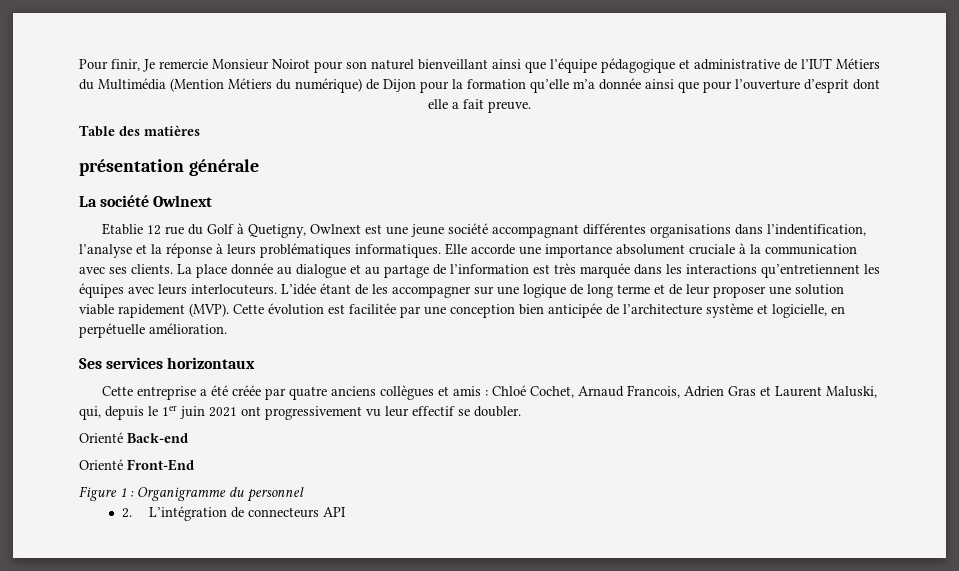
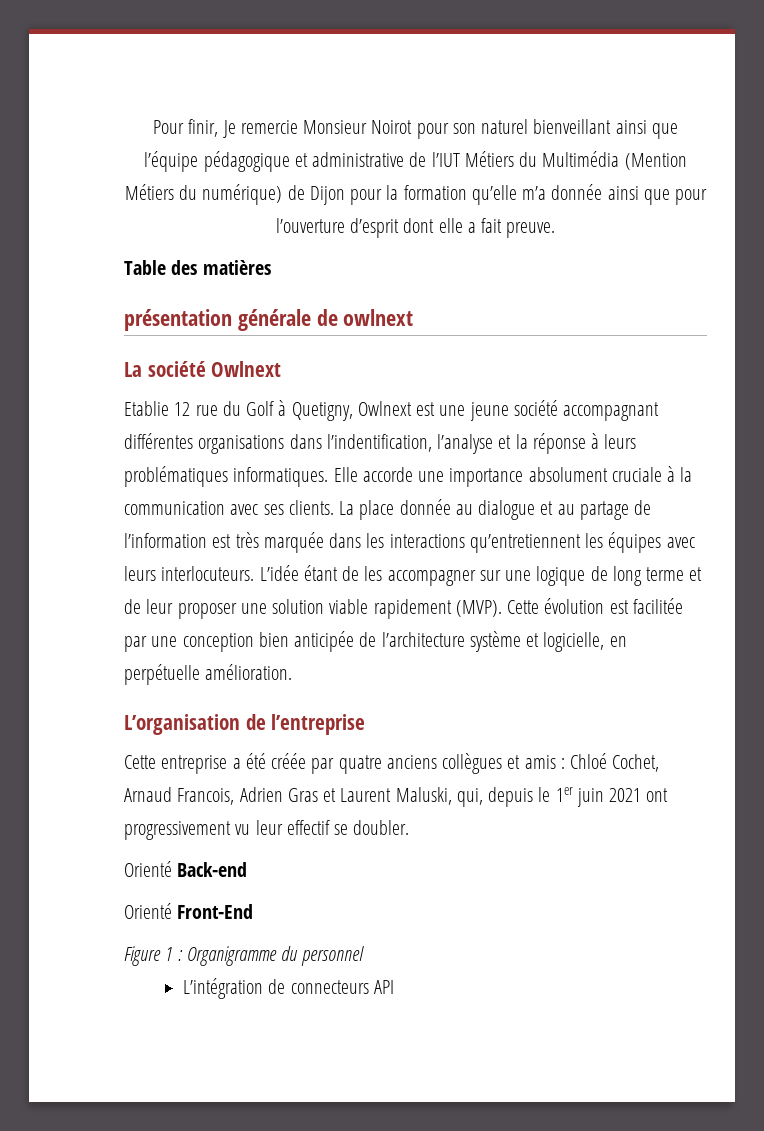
- présentation générale
+ présentation générale de owlnext
- Ses services horizontaux
+ L’organisation de l’entreprise
- 2. L’intégration de connecteurs API
+ L’intégration de connecteurs API

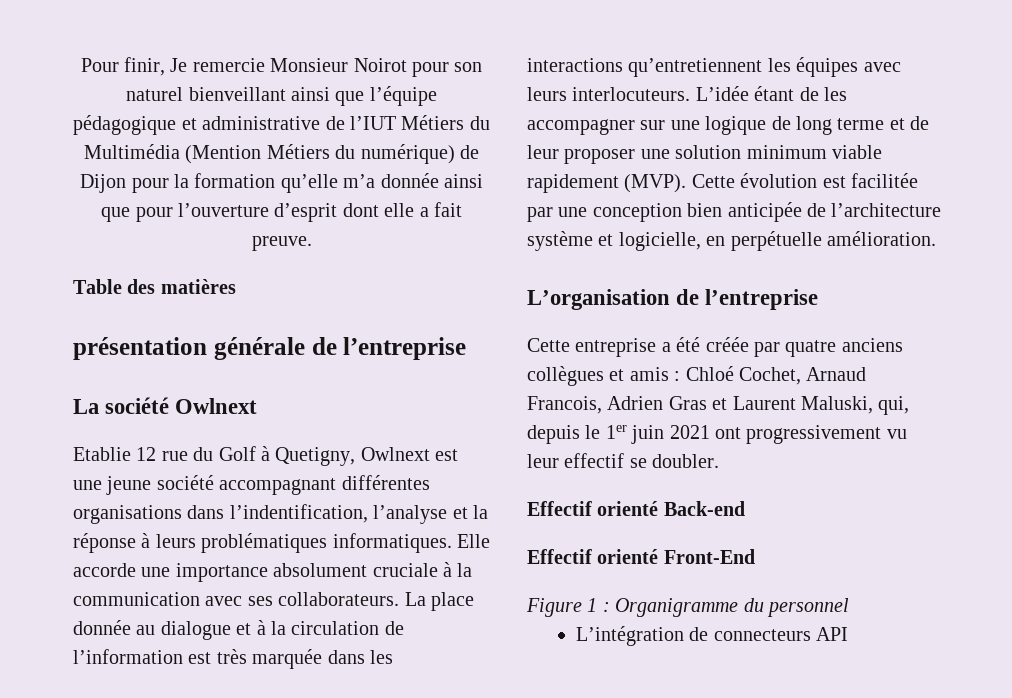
- présentation générale de owlnext
+ présentation générale de l’entreprise
- Elle accorde une importance absolument cruciale à la communication avec ses clients.
+ Elle accorde une importance absolument cruciale à la communication avec ses collaborateurs.
- La place donnée au dialogue et au partage de l’information est très marquée dans les interactions qu’entretiennent les équipes avec leurs interlocuteurs.
+ La place donnée au dialogue et à la circulation de l’information est très marquée dans les interactions qu’entretiennent les équipes avec leurs interlocuteurs.
- L’idée étant de les accompagner sur une logique de long terme et de leur proposer une solution viable rapidement (MVP).
+ L’idée étant de les accompagner sur une logique de long terme et de leur proposer une solution minimum viable rapidement (MVP).
- Orienté Back-end
+ Effectif orienté Back-end
- Orienté Front-End
+ Effectif orienté Front-End

